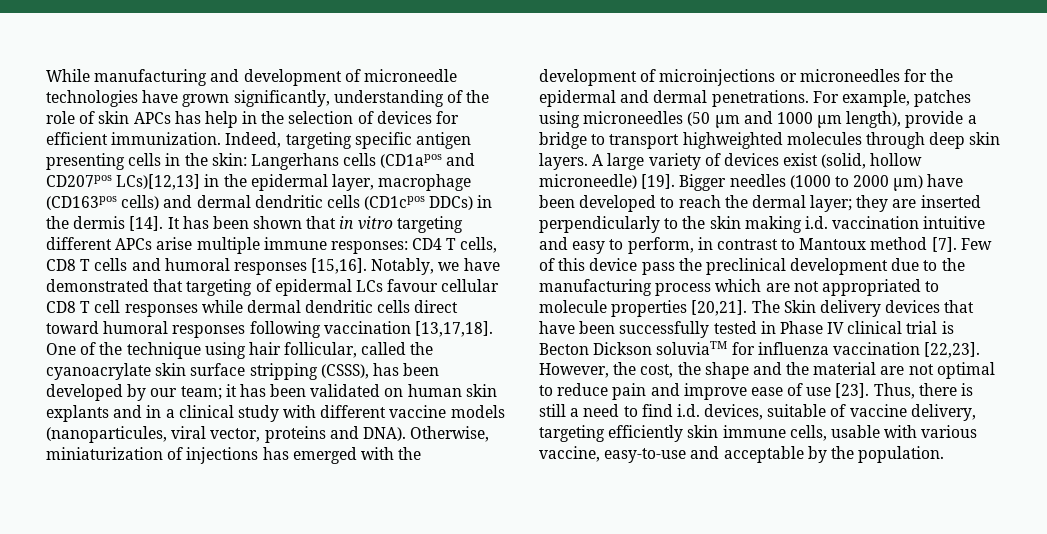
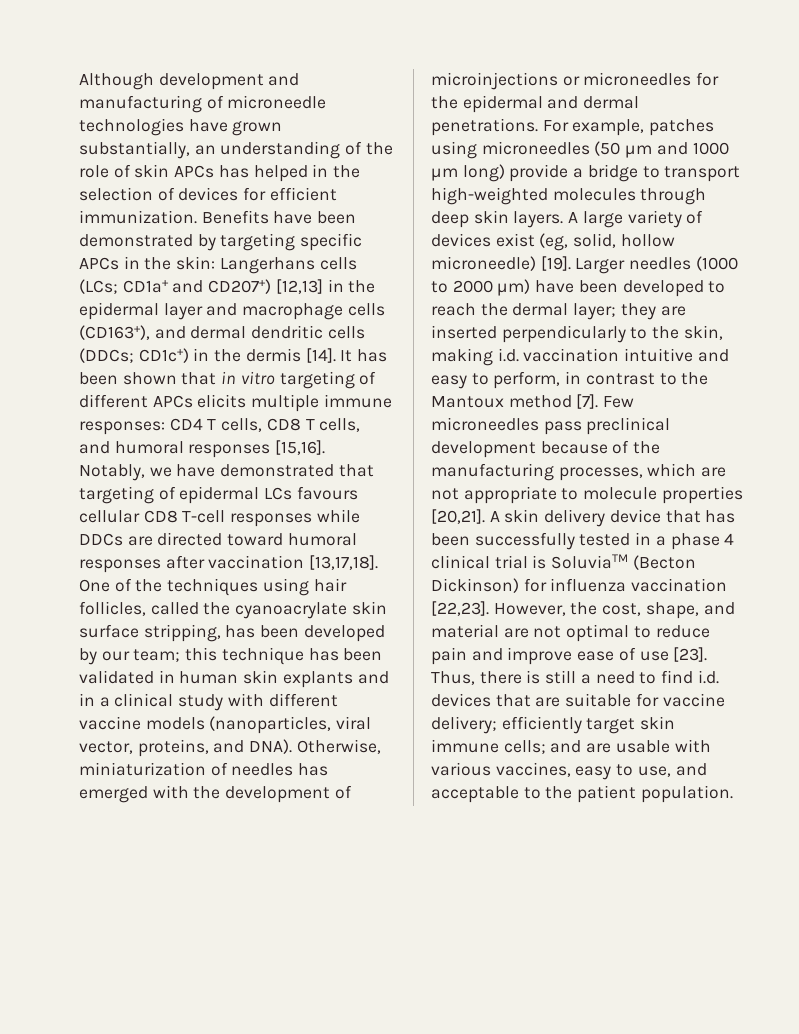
- While manufacturing and development of microneedle technologies have grown significantly, understanding of the role of skin APCs has help in the selection of devices for efficient immunization.
+ Although development and manufacturing of microneedle technologies have grown substantially, an understanding of the role of skin APCs has helped in the selection of devices for efficient immunization.
- Indeed, targeting specific antigen presenting cells in the skin: Langerhans cells (CD1apos and CD207pos LCs)[12,13] in the epidermal layer, macrophage (CD163pos cells) and dermal dendritic cells (CD1cpos DDCs) in the dermis [14].
+ Benefits have been demonstrated by targeting specific APCs in the skin: Langerhans cells (LCs; CD1a+ and CD207+) [12,13] in the epidermal layer and macrophage cells (CD163+), and dermal dendritic cells (DDCs; CD1c+) in the dermis [14].
- It has been shown that in vitro targeting different APCs arise multiple immune responses: CD4 T cells, CD8 T cells and humoral responses [15,16].
+ It has been shown that in vitro targeting of different APCs elicits multiple immune responses: CD4 T cells, CD8 T cells, and humoral responses [15,16].
- Notably, we have demonstrated that targeting of epidermal LCs favour cellular CD8 T cell responses while dermal dendritic cells direct toward humoral responses following vaccination [13,17,18].
+ Notably, we have demonstrated that targeting of epidermal LCs favours cellular CD8 T-cell responses while DDCs are directed toward humoral responses after vaccination [13,17,18].
- One of the technique using hair follicular, called the cyanoacrylate skin surface stripping (CSSS), has been developed by our team; it has been validated on human skin explants and in a clinical study with different vaccine models (nanoparticules, viral vector, proteins and DNA).
+ One of the techniques using hair follicles, called the cyanoacrylate skin surface stripping, has been developed by our team; this technique has been validated in human skin explants and in a clinical study with different vaccine models (nanoparticles, viral vector, proteins, and DNA).
- Otherwise, miniaturization of injections has emerged with the development of microinjections or microneedles for the epidermal and dermal penetrations.
+ Otherwise, miniaturization of needles has emerged with the development of microinjections or microneedles for the epidermal and dermal penetrations.
- For example, patches using microneedles (50 µm and 1000 µm length), provide a bridge to transport highweighted molecules through deep skin layers.
+ For example, patches using microneedles (50 µm and 1000 µm long) provide a bridge to transport high-weighted molecules through deep skin layers.
- A large variety of devices exist (solid, hollow microneedle) [19].
+ A large variety of devices exist (eg, solid, hollow microneedle) [19].
- Bigger needles (1000 to 2000 µm) have been developed to reach the dermal layer; they are inserted perpendicularly to the skin making i.d. vaccination intuitive and easy to perform, in contrast to Mantoux method [7].
+ Larger needles (1000 to 2000 µm) have been developed to reach the dermal layer; they are inserted perpendicularly to the skin, making i.d. vaccination intuitive and easy to perform, in contrast to the Mantoux method [7].
- Few of this device pass the preclinical development due to the manufacturing process which are not appropriated to molecule properties [20,21].
+ Few microneedles pass preclinical development because of the manufacturing processes, which are not appropriate to molecule properties [20,21].
- The Skin delivery devices that have been successfully tested in Phase IV clinical trial is Becton Dickson soluviaTM for influenza vaccination [22,23].
+ A skin delivery device that has been successfully tested in a phase 4 clinical trial is SoluviaTM (Becton Dickinson) for influenza vaccination [22,23].
- However, the cost, the shape and the material are not optimal to reduce pain and improve ease of use [23].
+ However, the cost, shape, and material are not optimal to reduce pain and improve ease of use [23].
- Thus, there is still a need to find i.d. devices, suitable of vaccine delivery, targeting efficiently skin immune cells, usable with various vaccine, easy-to-use and acceptable by the population.
+ Thus, there is still a need to find i.d. devices that are suitable for vaccine delivery; efficiently target skin immune cells; and are usable with various vaccines, easy to use, and acceptable to the patient population.

